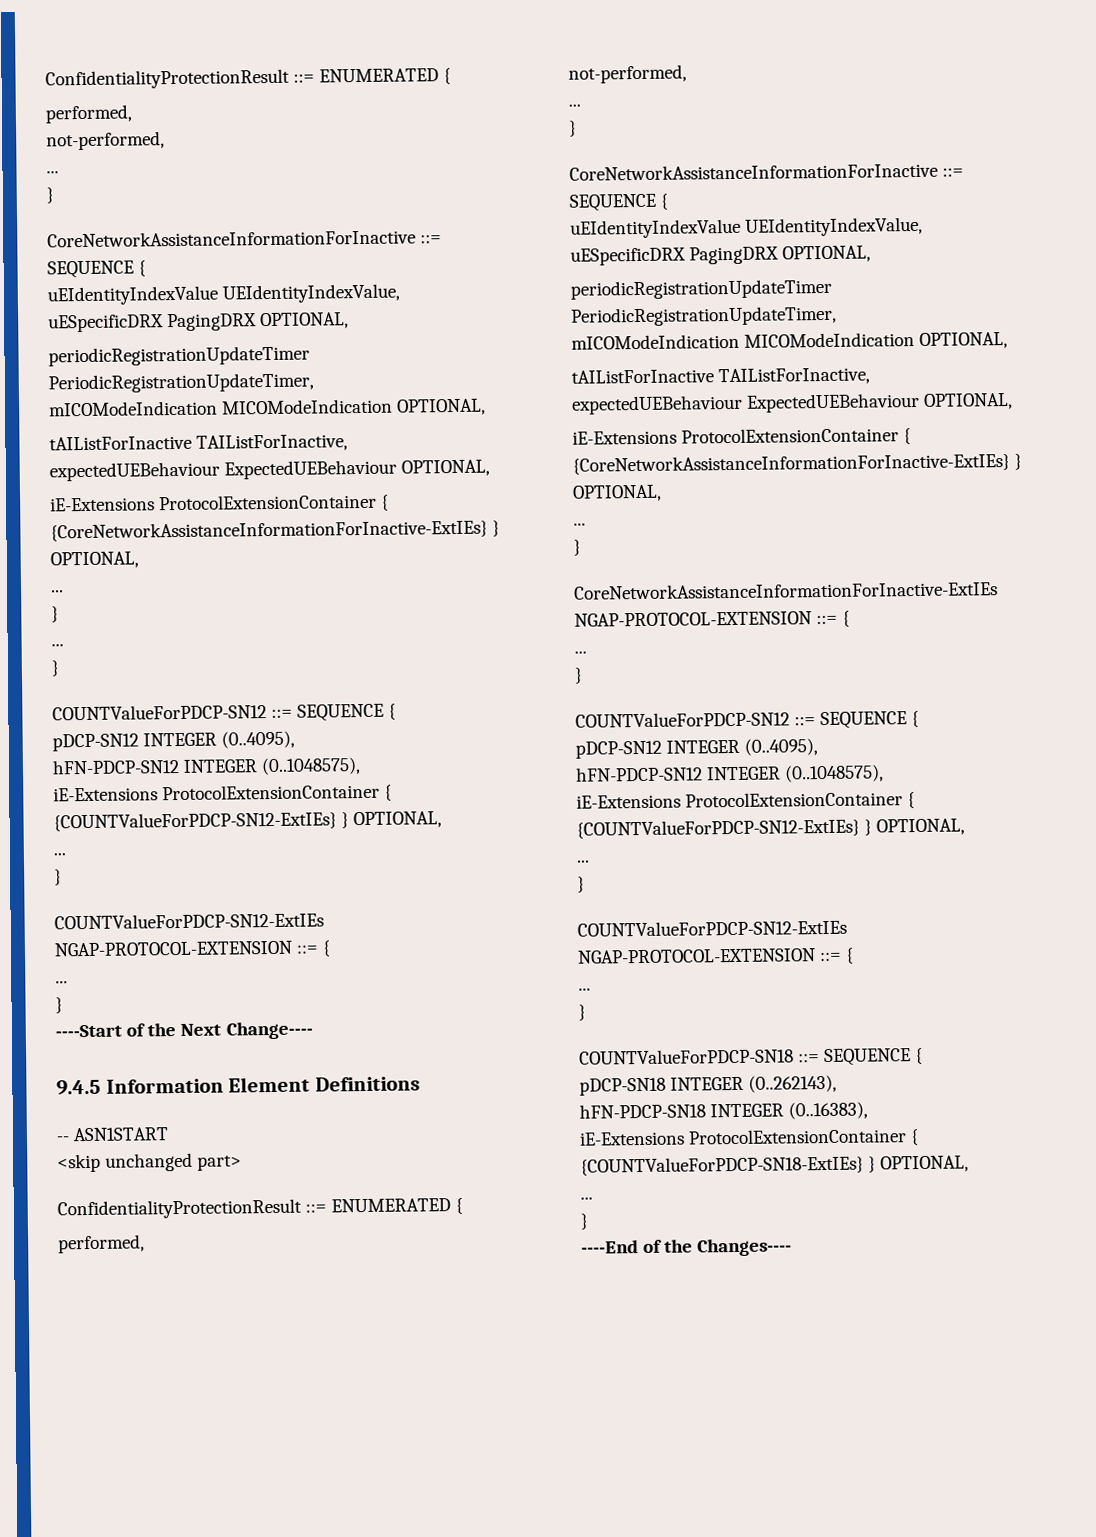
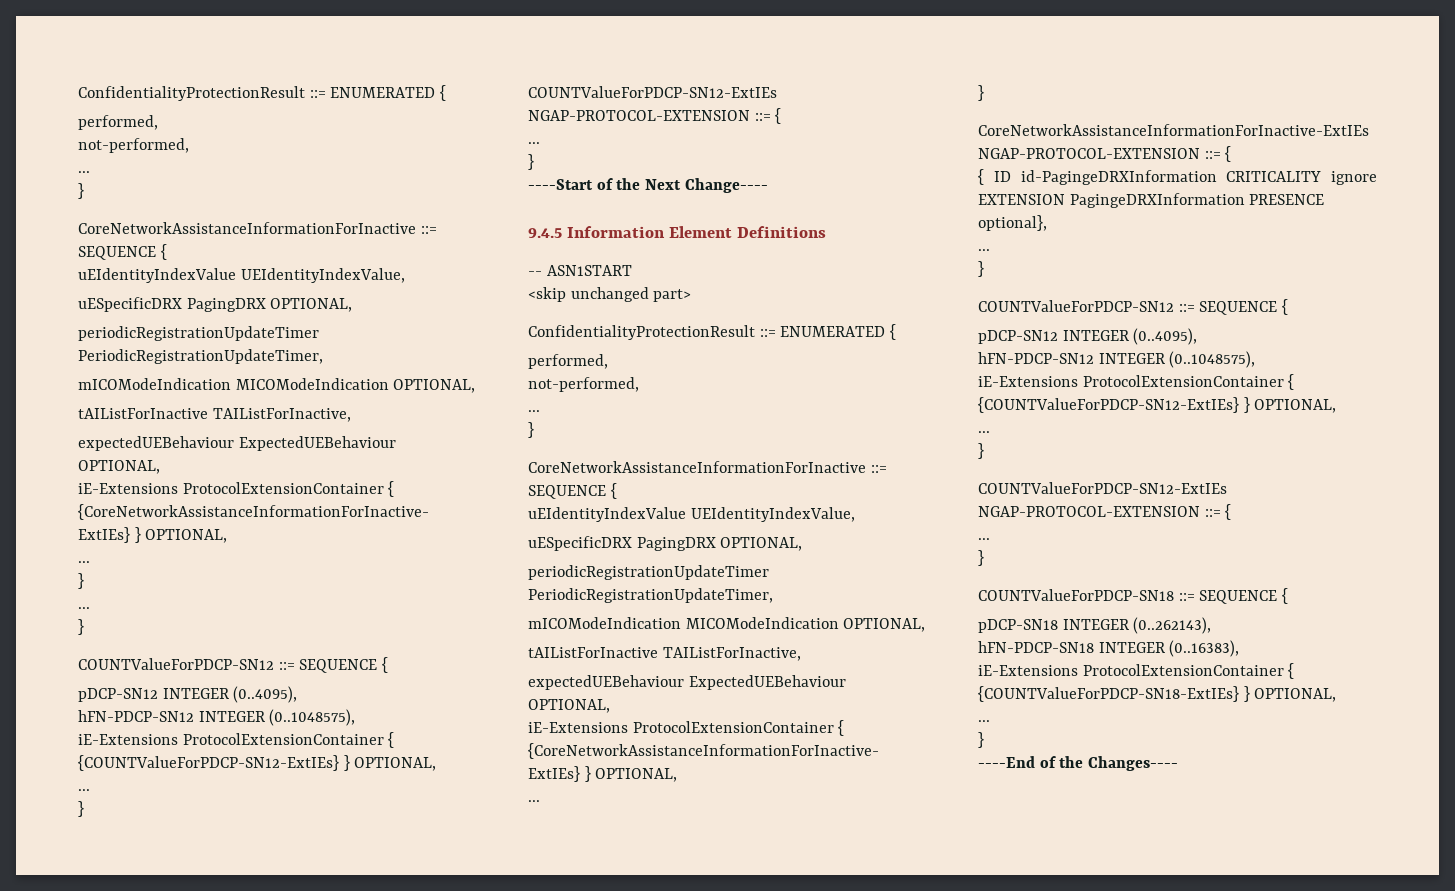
+ { ID id-PagingeDRXInformation CRITICALITY ignore EXTENSION PagingeDRXInformation PRESENCE optional},

